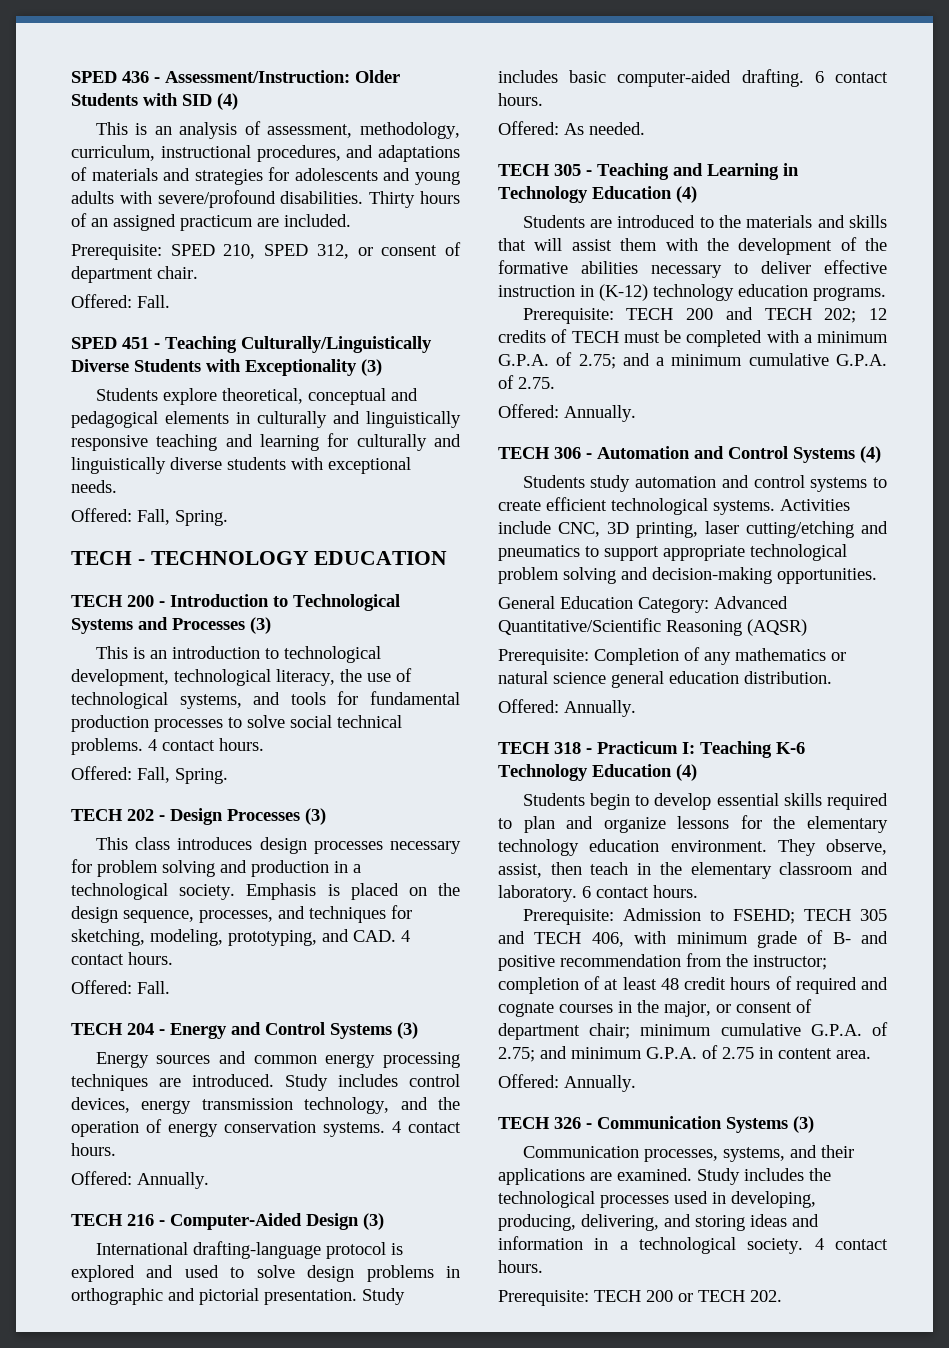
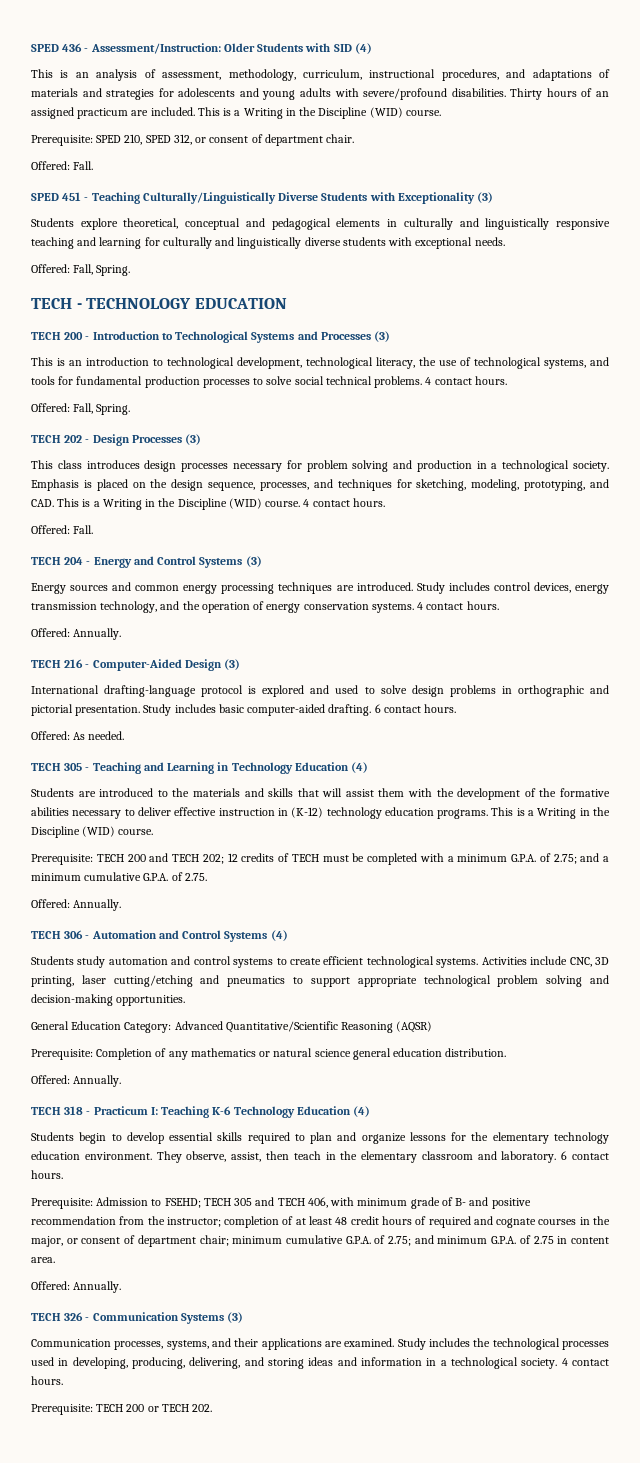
- Thirty hours of an assigned practicum are included.
+ Thirty hours of an assigned practicum are included. This is a Writing in the Discipline (WID) course.
- Emphasis is placed on the design sequence, processes, and techniques for sketching, modeling, prototyping, and CAD. 4 contact hours.
+ Emphasis is placed on the design sequence, processes, and techniques for sketching, modeling, prototyping, and CAD. This is a Writing in the Discipline (WID) course. 4 contact hours.
- Students are introduced to the materials and skills that will assist them with the development of the formative abilities necessary to deliver effective instruction in (K-12) technology education programs.
+ Students are introduced to the materials and skills that will assist them with the development of the formative abilities necessary to deliver effective instruction in (K-12) technology education programs. This is a Writing in the Discipline (WID) course.

